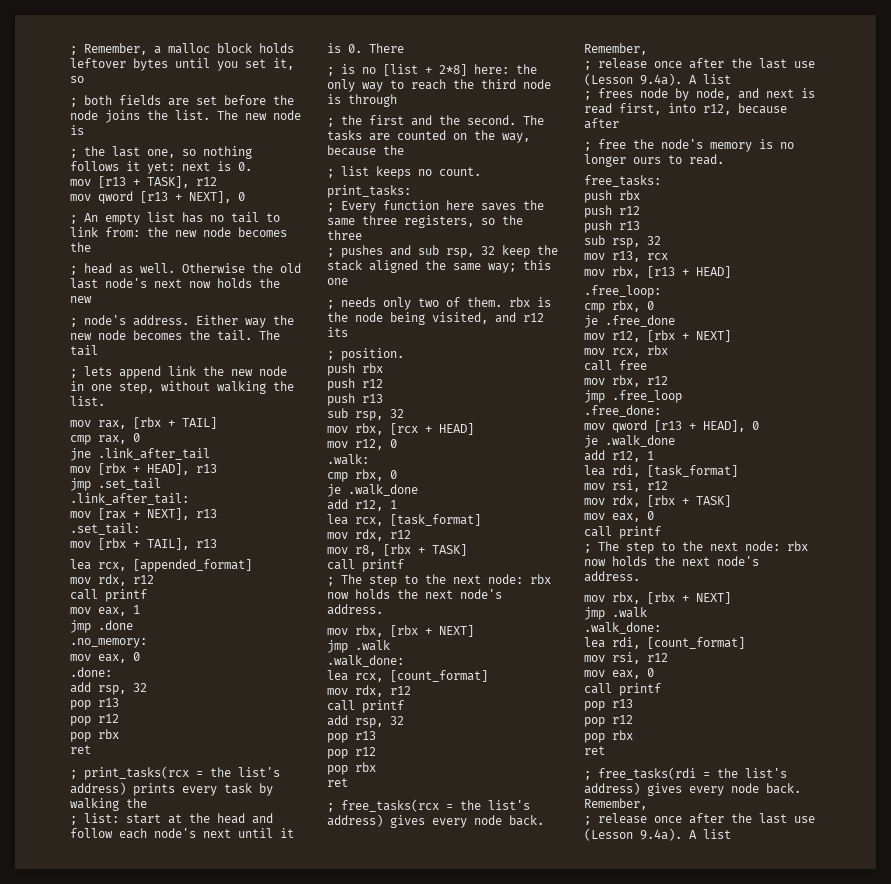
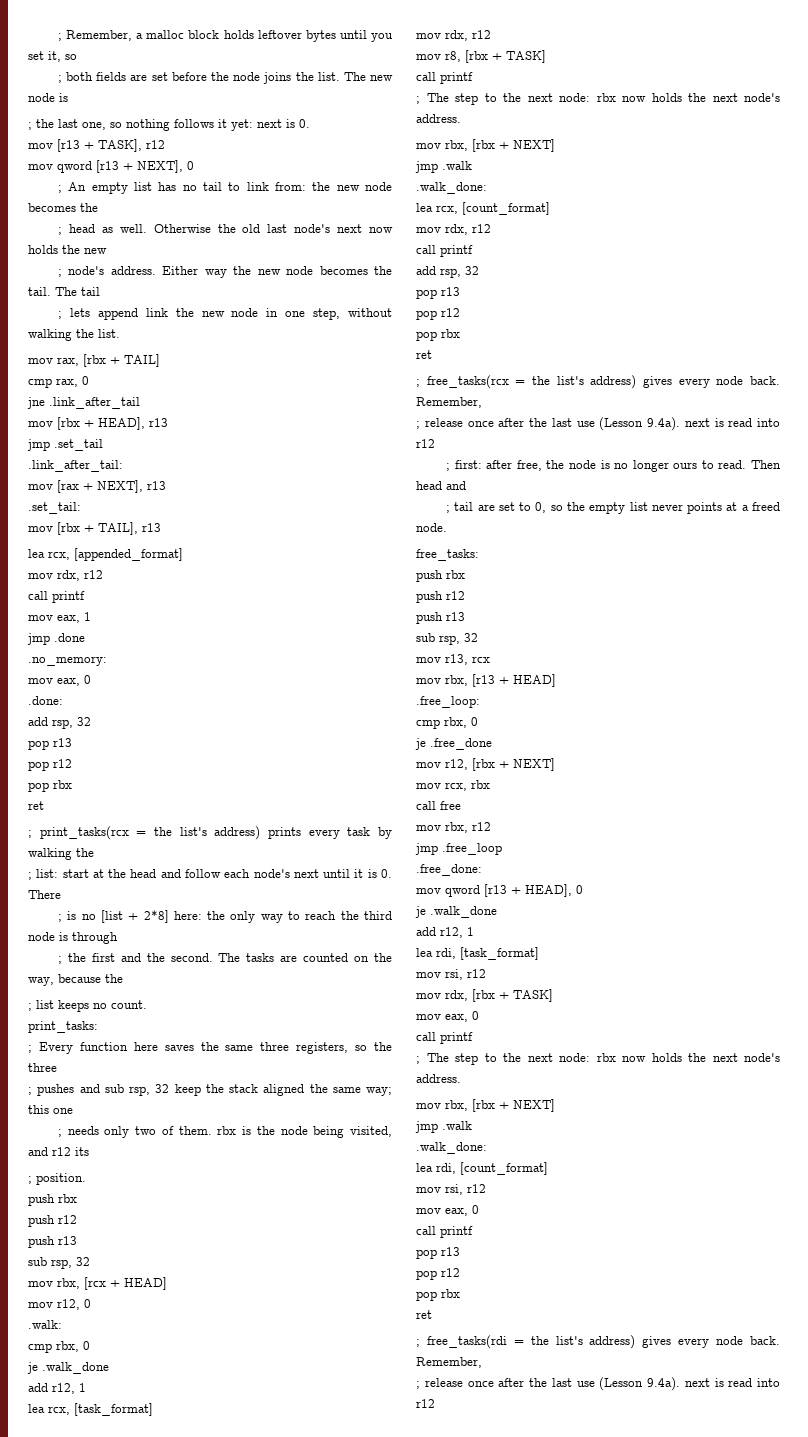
  ; free_tasks(rcx = the list's address) gives every node back. Remember,
- ; release once after the last use (Lesson 9.4a). A list
- ; frees node by node, and next is read first, into r12, because after
- ; free the node's memory is no longer ours to read.
+ ; release once after the last use (Lesson 9.4a). next is read into r12
+ ; first: after free, the node is no longer ours to read. Then head and
+ ; tail are set to 0, so the empty list never points at a freed node.
  ; free_tasks(rdi = the list's address) gives every node back. Remember,
- ; release once after the last use (Lesson 9.4a). A list
+ ; release once after the last use (Lesson 9.4a). next is read into r12

